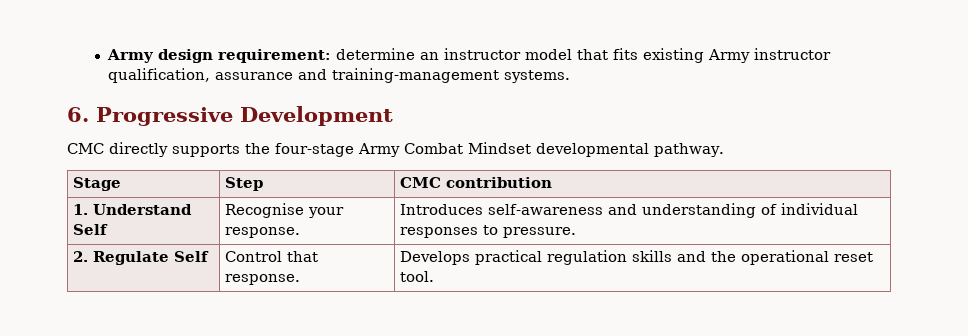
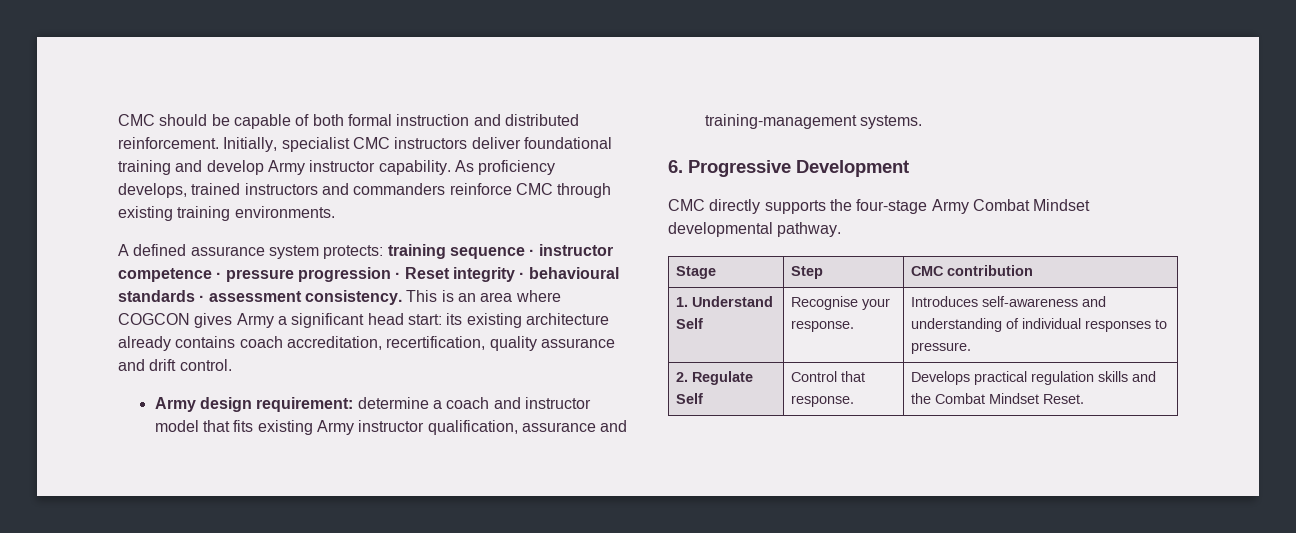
+ CMC should be capable of both formal instruction and distributed reinforcement. Initially, specialist CMC instructors deliver foundational training and develop Army instructor capability. As proficiency develops, trained instructors and commanders reinforce CMC through existing training environments.
+ A defined assurance system protects: training sequence · instructor competence · pressure progression · Reset integrity · behavioural standards · assessment consistency. This is an area where COGCON gives Army a significant head start: its existing architecture already contains coach accreditation, recertification, quality assurance and drift control.
- Army design requirement: determine an instructor model that fits existing Army instructor qualification, assurance and training-management systems.
+ Army design requirement: determine a coach and instructor model that fits existing Army instructor qualification, assurance and training-management systems.
- 2. Regulate Self | Control that response. | Develops practical regulation skills and the operational reset tool.
+ 2. Regulate Self | Control that response. | Develops practical regulation skills and the Combat Mindset Reset.

